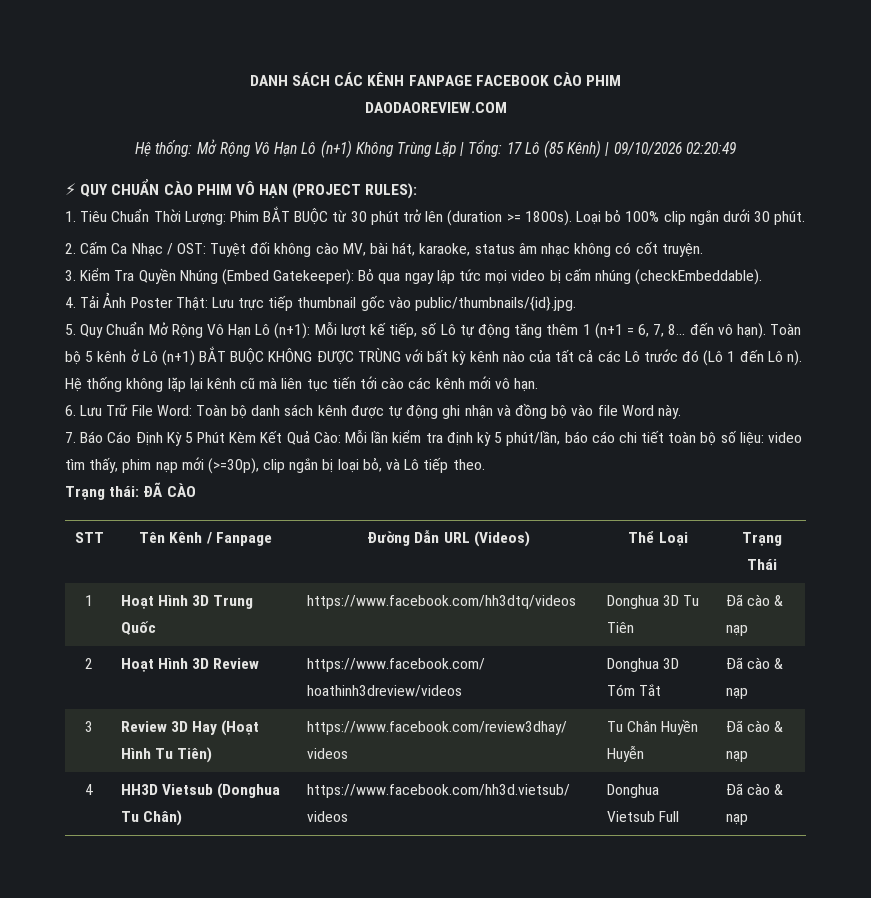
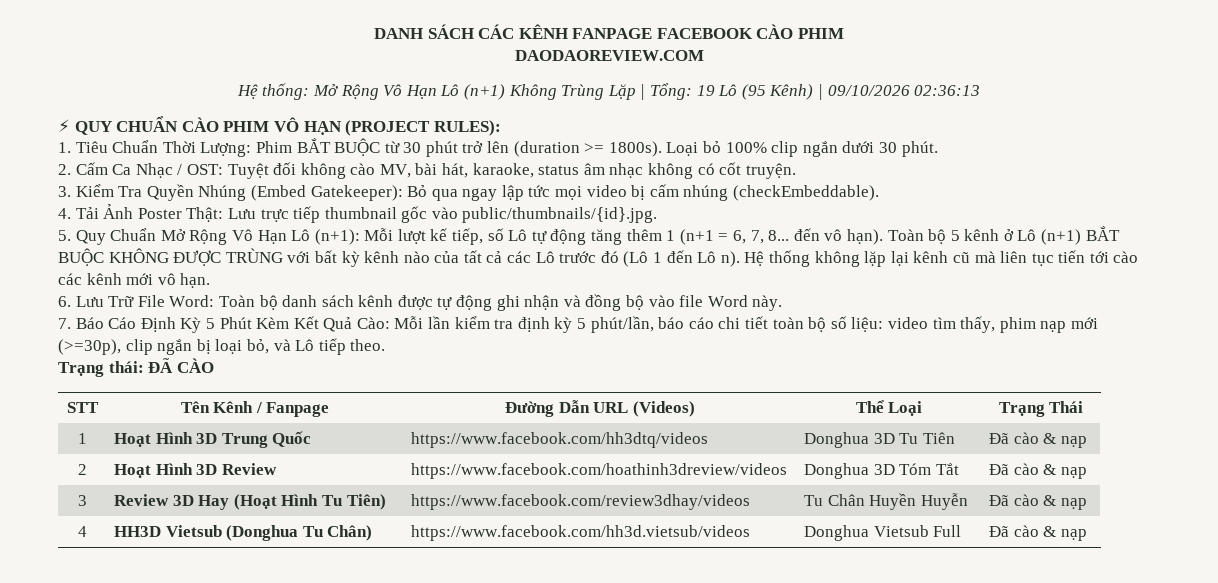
- Hệ thống: Mở Rộng Vô Hạn Lô (n+1) Không Trùng Lặp | Tổng: 17 Lô (85 Kênh) | 09/10/2026 02:20:49
+ Hệ thống: Mở Rộng Vô Hạn Lô (n+1) Không Trùng Lặp | Tổng: 19 Lô (95 Kênh) | 09/10/2026 02:36:13

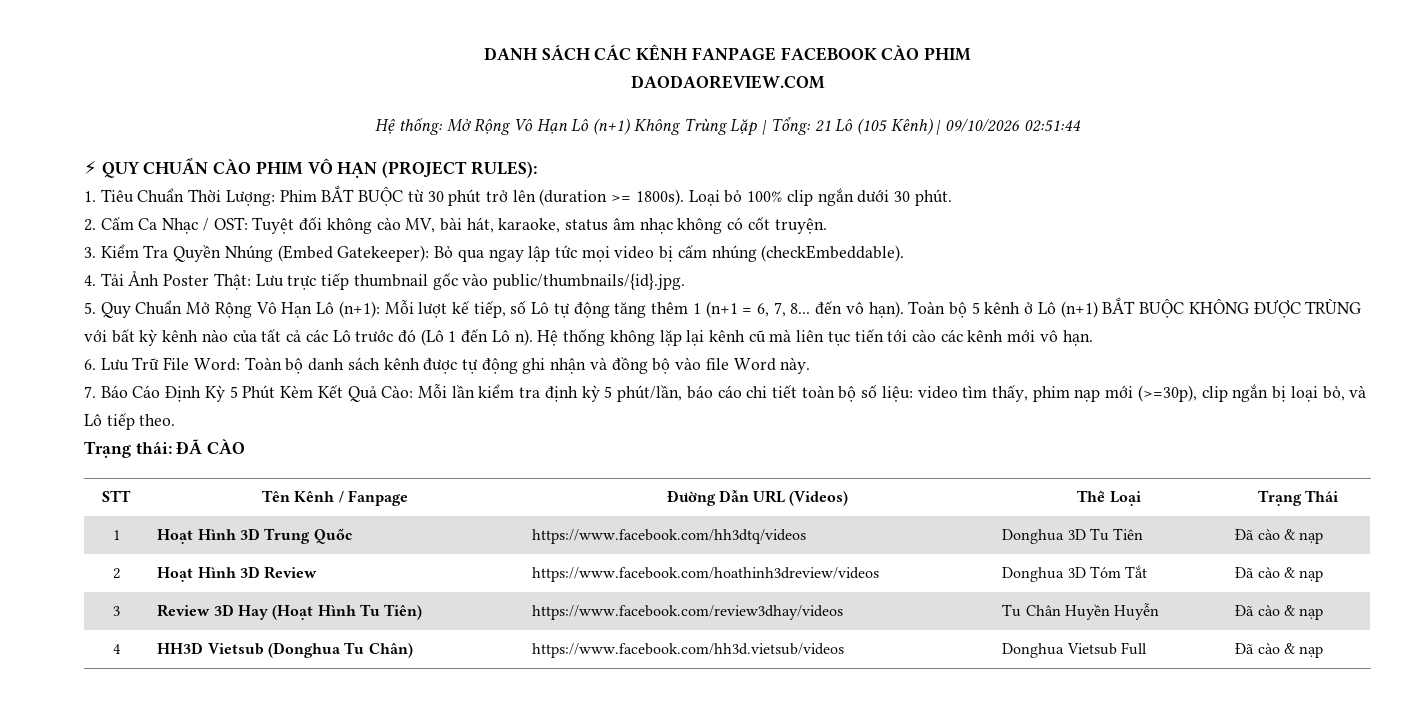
- Hệ thống: Mở Rộng Vô Hạn Lô (n+1) Không Trùng Lặp | Tổng: 19 Lô (95 Kênh) | 09/10/2026 02:36:13
+ Hệ thống: Mở Rộng Vô Hạn Lô (n+1) Không Trùng Lặp | Tổng: 21 Lô (105 Kênh) | 09/10/2026 02:51:44

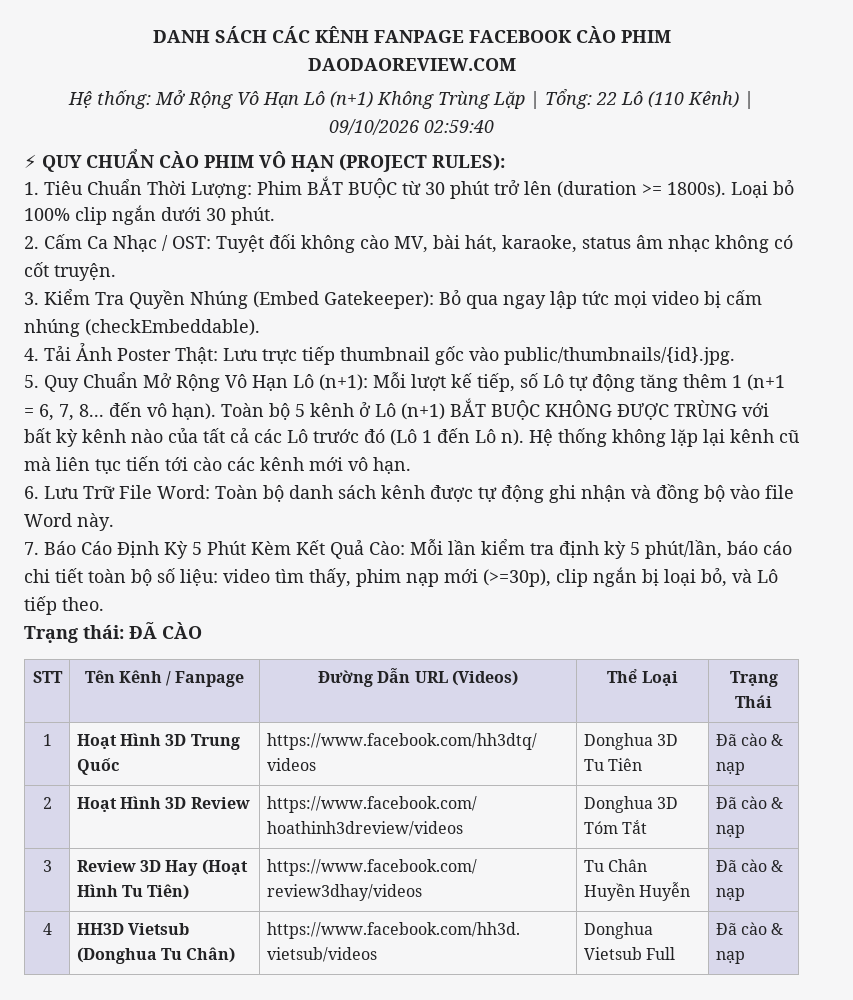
- Hệ thống: Mở Rộng Vô Hạn Lô (n+1) Không Trùng Lặp | Tổng: 21 Lô (105 Kênh) | 09/10/2026 02:51:44
+ Hệ thống: Mở Rộng Vô Hạn Lô (n+1) Không Trùng Lặp | Tổng: 22 Lô (110 Kênh) | 09/10/2026 02:59:40

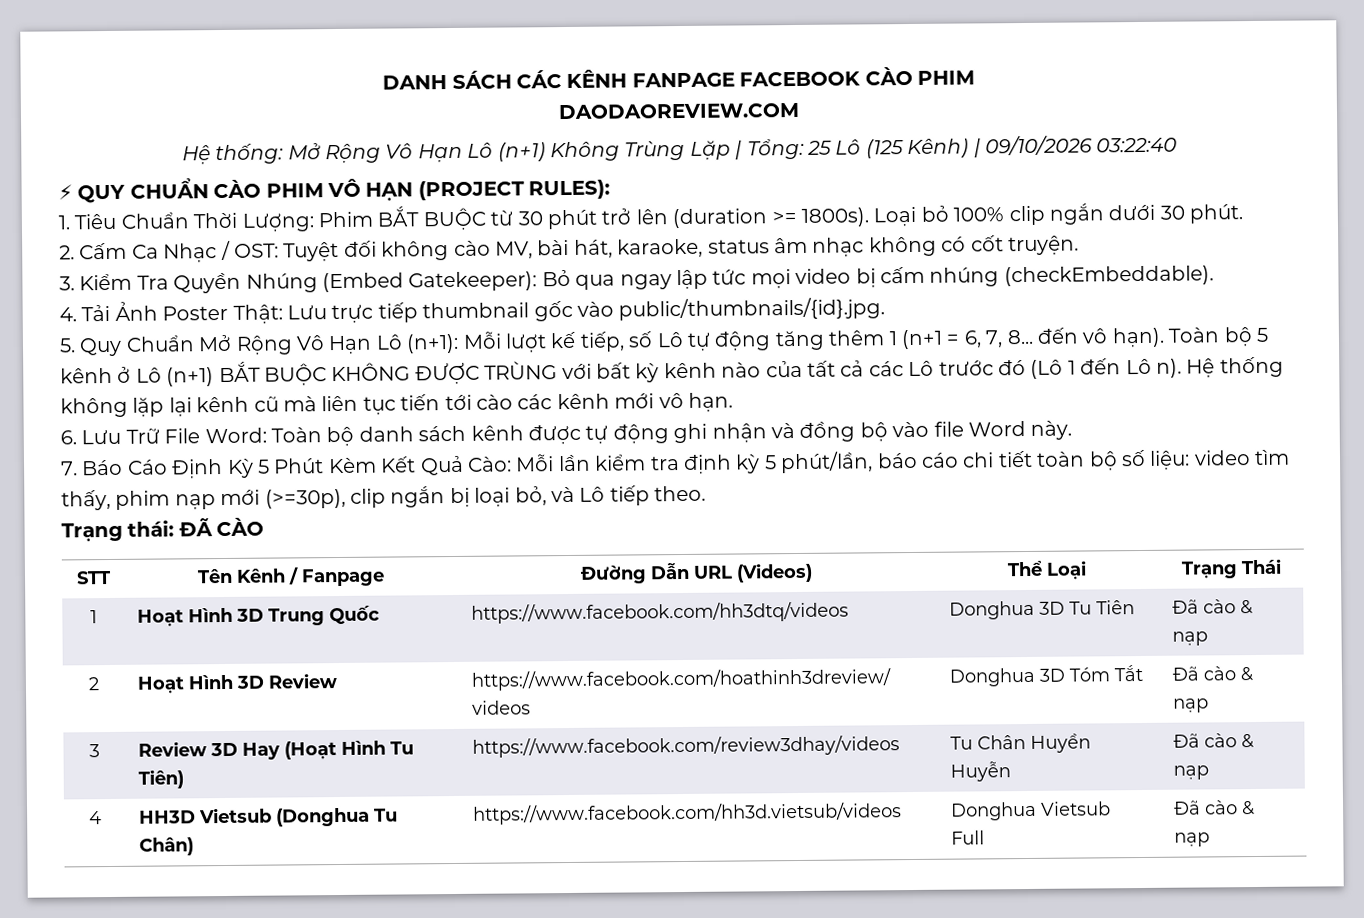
- Hệ thống: Mở Rộng Vô Hạn Lô (n+1) Không Trùng Lặp | Tổng: 22 Lô (110 Kênh) | 09/10/2026 02:59:40
+ Hệ thống: Mở Rộng Vô Hạn Lô (n+1) Không Trùng Lặp | Tổng: 25 Lô (125 Kênh) | 09/10/2026 03:22:40

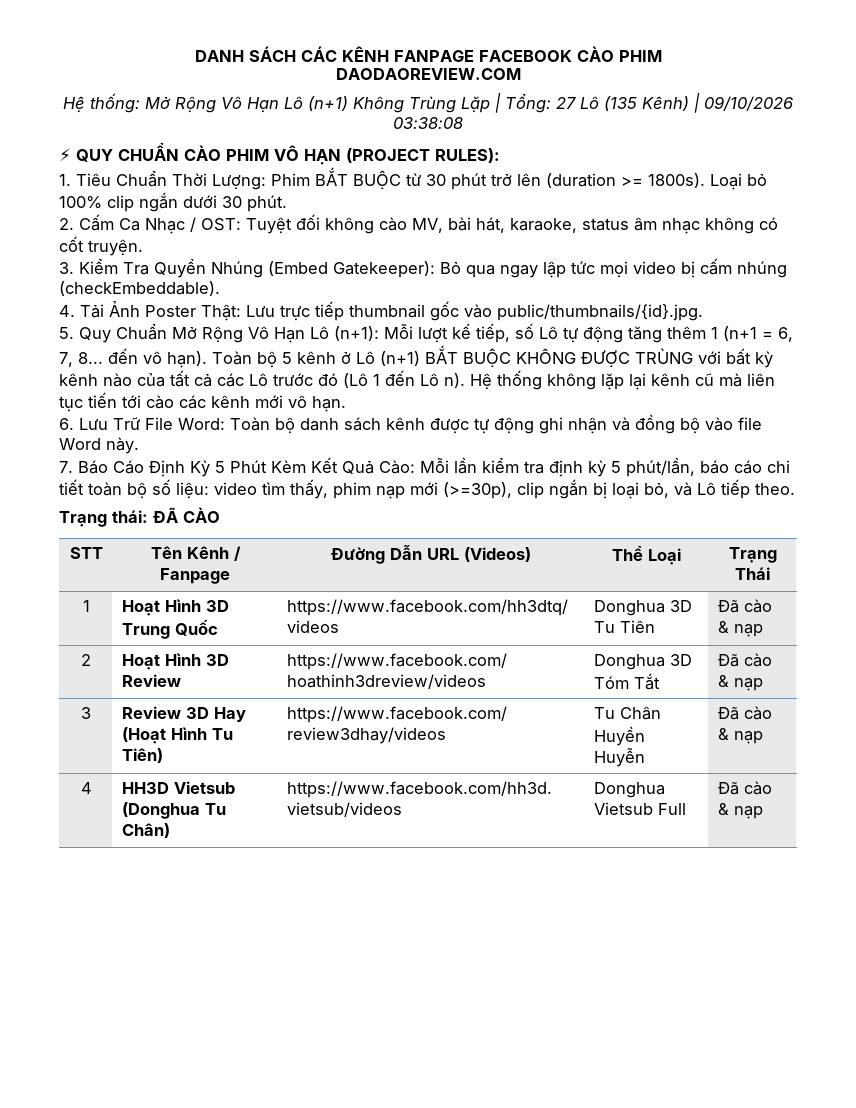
- Hệ thống: Mở Rộng Vô Hạn Lô (n+1) Không Trùng Lặp | Tổng: 25 Lô (125 Kênh) | 09/10/2026 03:22:40
+ Hệ thống: Mở Rộng Vô Hạn Lô (n+1) Không Trùng Lặp | Tổng: 27 Lô (135 Kênh) | 09/10/2026 03:38:08

